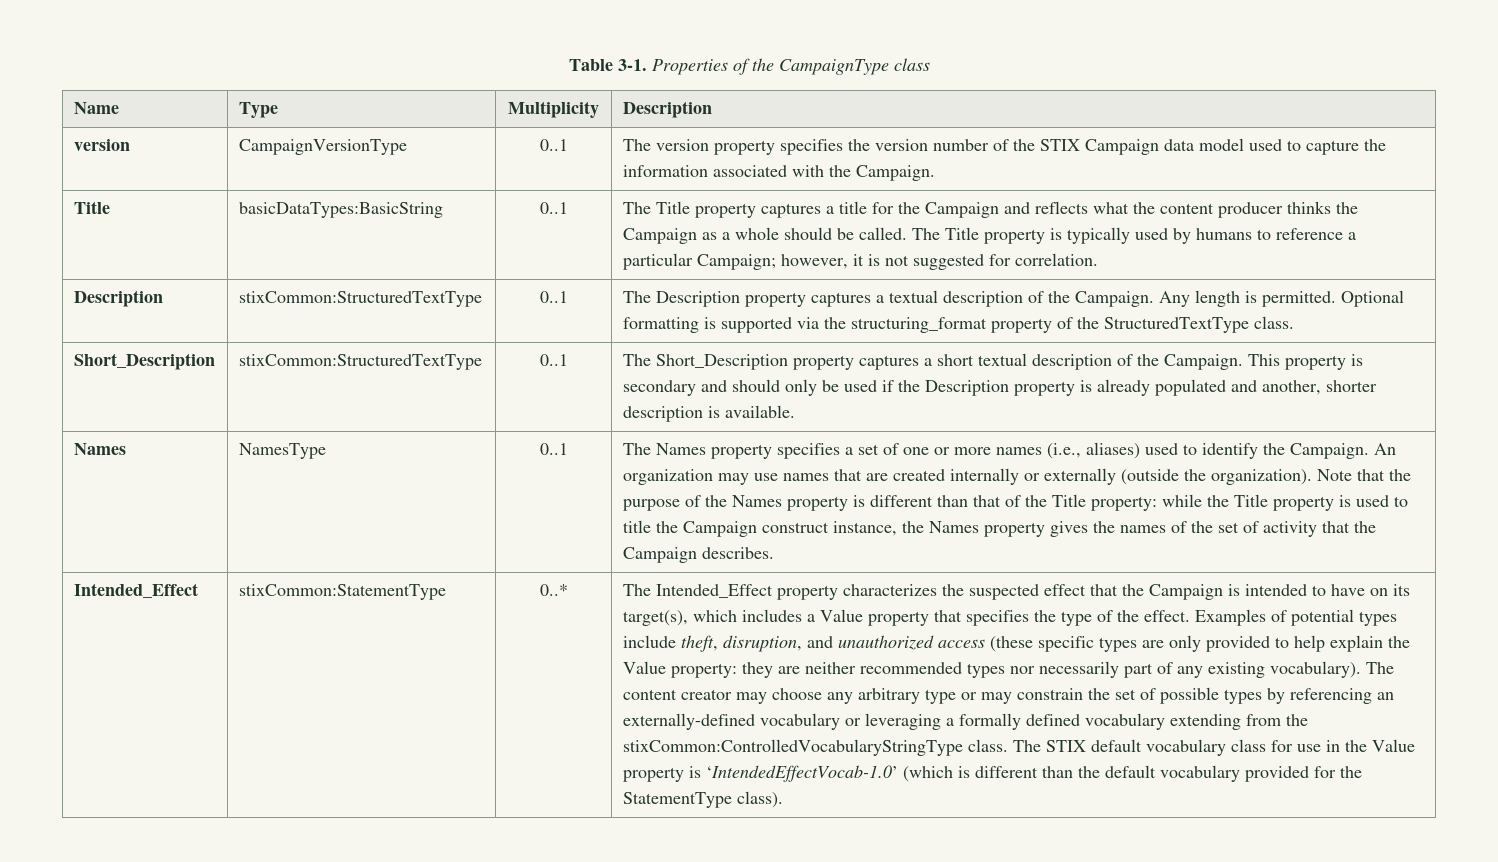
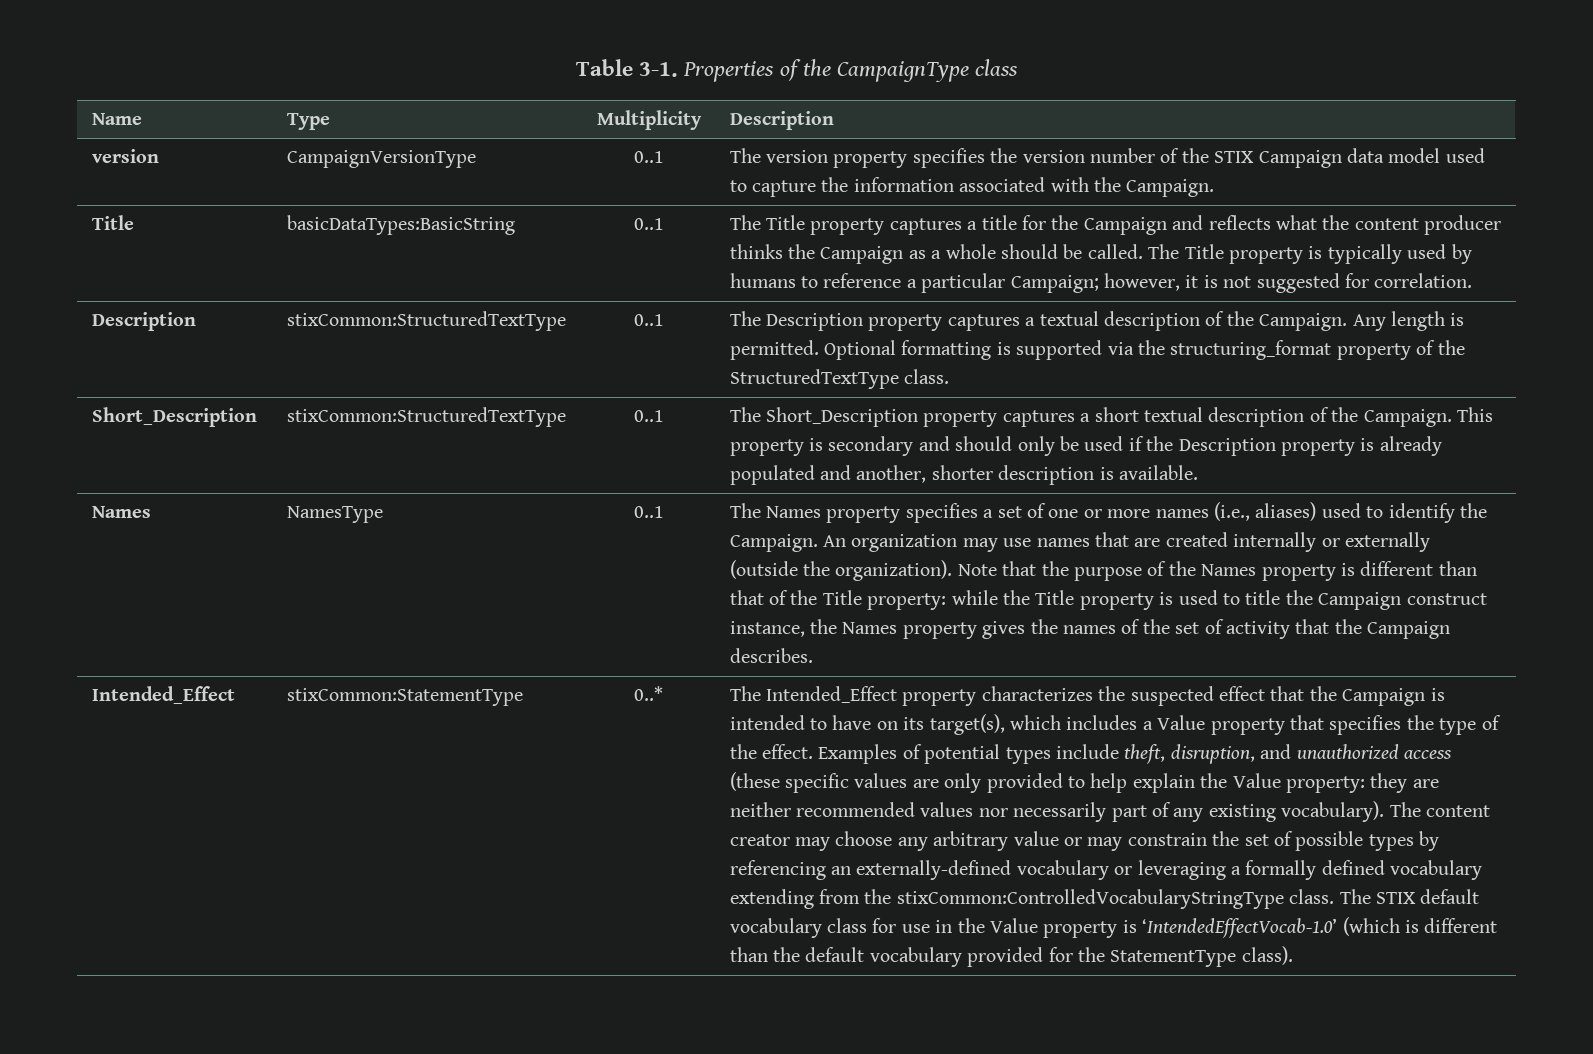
- Examples of potential types include theft, disruption, and unauthorized access (these specific types are only provided to help explain the Value property: they are neither recommended types nor necessarily part of any existing vocabulary).
+ Examples of potential types include theft, disruption, and unauthorized access (these specific values are only provided to help explain the Value property: they are neither recommended values nor necessarily part of any existing vocabulary).
- The content creator may choose any arbitrary type or may constrain the set of possible types by referencing an externally-defined vocabulary or leveraging a formally defined vocabulary extending from the stixCommon:ControlledVocabularyStringType class.
+ The content creator may choose any arbitrary value or may constrain the set of possible types by referencing an externally-defined vocabulary or leveraging a formally defined vocabulary extending from the stixCommon:ControlledVocabularyStringType class.

